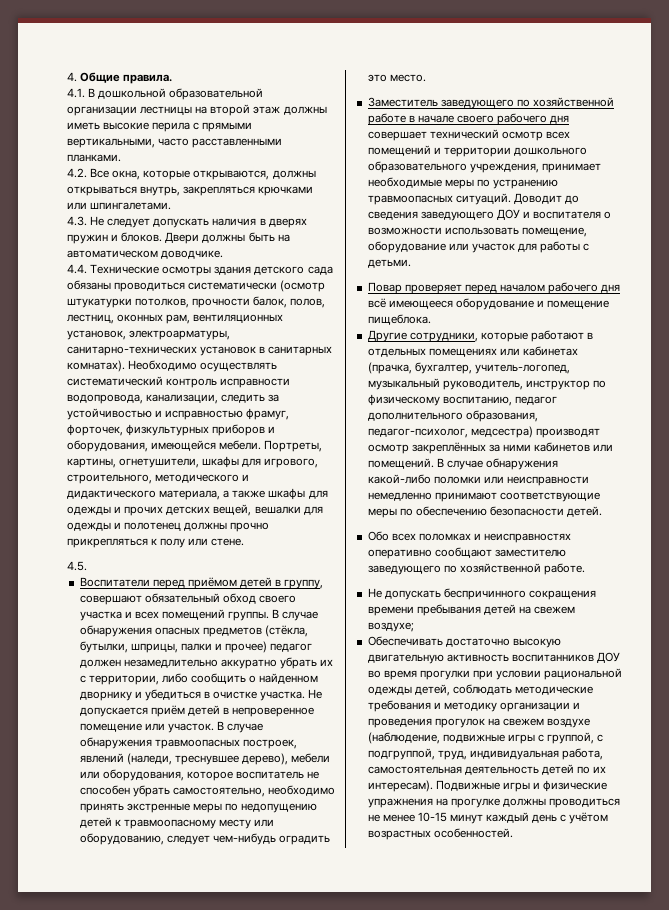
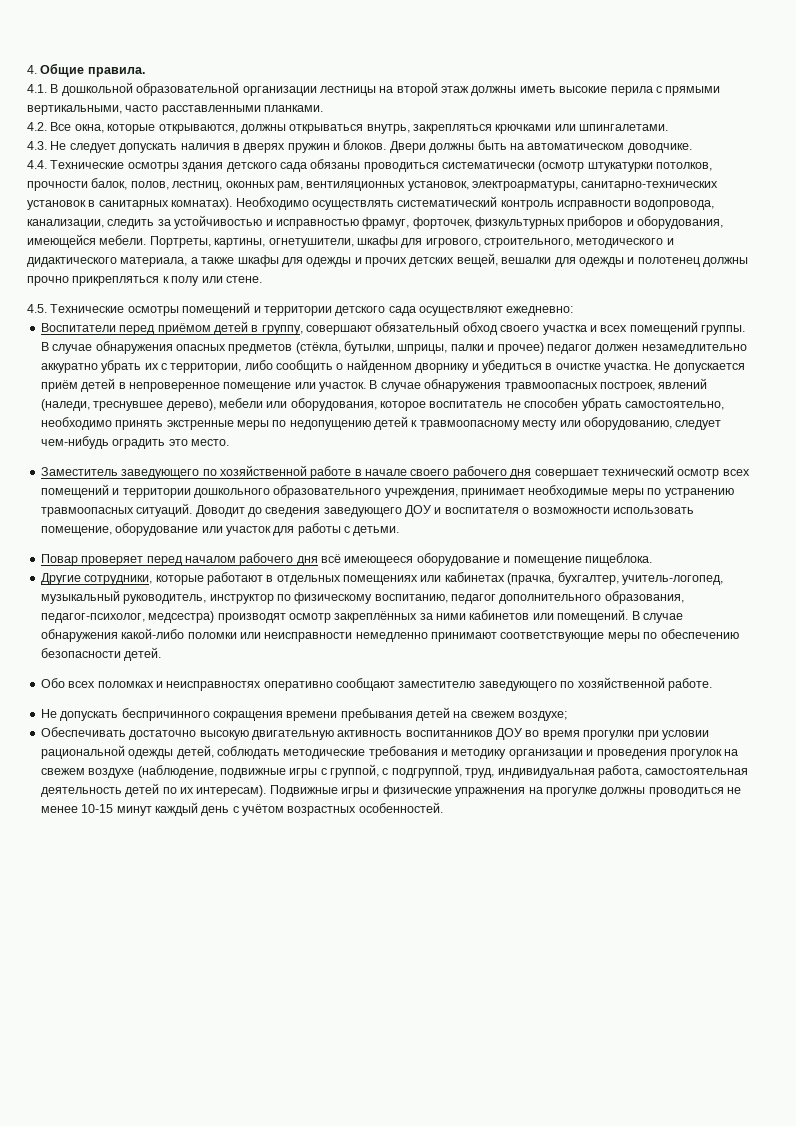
- 4.5.
+ 4.5. Технические осмотры помещений и территории детского сада осуществляют ежедневно:

